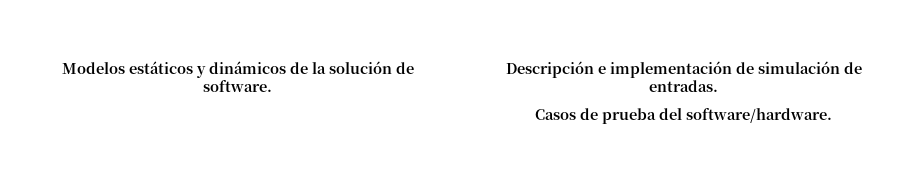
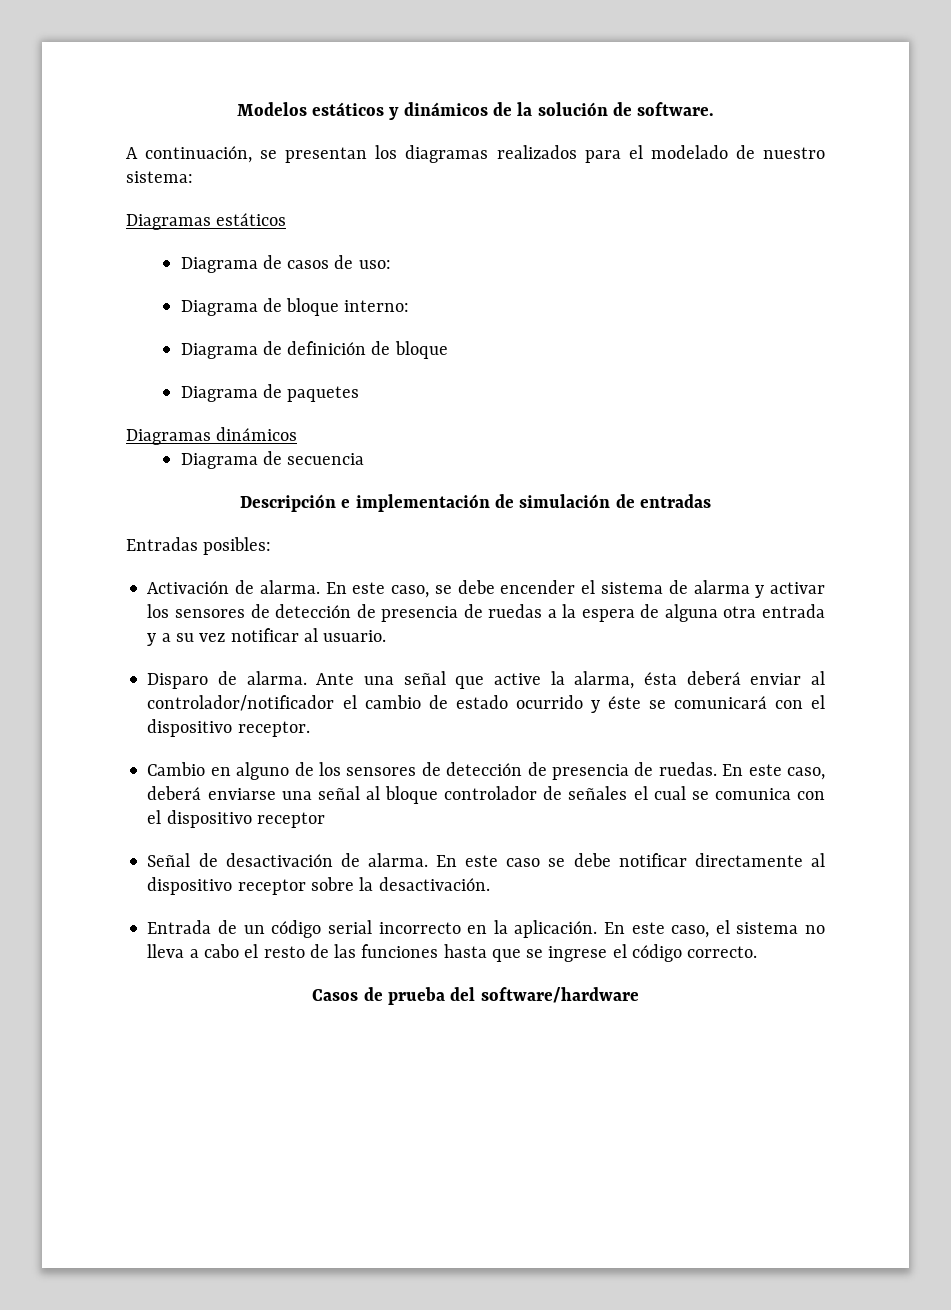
+ A continuación, se presentan los diagramas realizados para el modelado de nuestro sistema:
+ Diagramas estáticos
+ Diagrama de casos de uso:
+ Diagrama de bloque interno:
+ Diagrama de definición de bloque
+ Diagrama de paquetes
+ Diagramas dinámicos
+ Diagrama de secuencia
- Descripción e implementación de simulación de entradas.
+ Descripción e implementación de simulación de entradas
+ Entradas posibles:
+ Activación de alarma. En este caso, se debe encender el sistema de alarma y activar los sensores de detección de presencia de ruedas a la espera de alguna otra entrada y a su vez notificar al usuario.
+ Disparo de alarma. Ante una señal que active la alarma, ésta deberá enviar al controlador/notificador el cambio de estado ocurrido y éste se comunicará con el dispositivo receptor.
+ Cambio en alguno de los sensores de detección de presencia de ruedas. En este caso, deberá enviarse una señal al bloque controlador de señales el cual se comunica con el dispositivo receptor
+ Señal de desactivación de alarma. En este caso se debe notificar directamente al dispositivo receptor sobre la desactivación.
+ Entrada de un código serial incorrecto en la aplicación. En este caso, el sistema no lleva a cabo el resto de las funciones hasta que se ingrese el código correcto.
- Casos de prueba del software/hardware.
+ Casos de prueba del software/hardware

